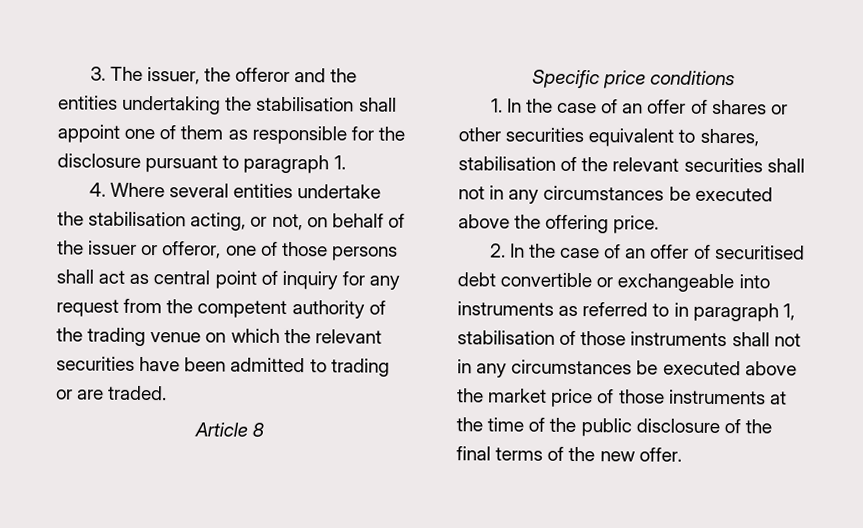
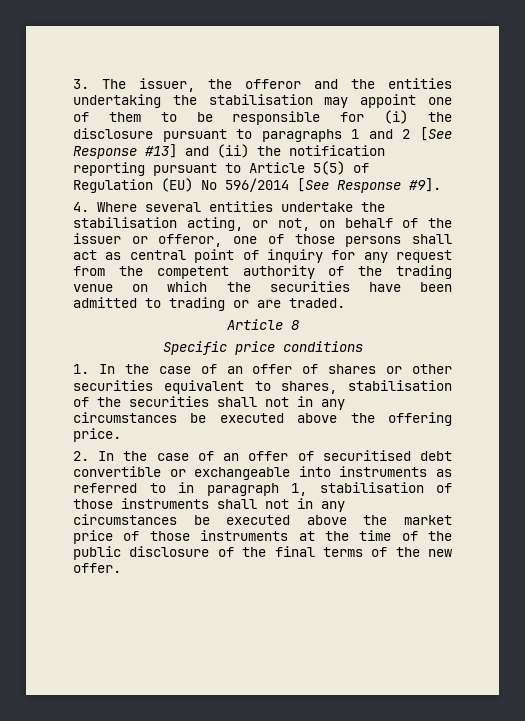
- 3. The issuer, the offeror and the entities undertaking the stabilisation shall appoint one of them as responsible for the disclosure pursuant to paragraph 1.
+ 3. The issuer, the offeror and the entities undertaking the stabilisation may appoint one of them to be responsible for (i) the disclosure pursuant to paragraphs 1 and 2 [See Response #13] and (ii) the notification reporting pursuant to Article 5(5) of Regulation (EU) No 596/2014 [See Response #9].
- 4. Where several entities undertake the stabilisation acting, or not, on behalf of the issuer or offeror, one of those persons shall act as central point of inquiry for any request from the competent authority of the trading venue on which the relevant securities have been admitted to trading or are traded.
+ 4. Where several entities undertake the stabilisation acting, or not, on behalf of the issuer or offeror, one of those persons shall act as central point of inquiry for any request from the competent authority of the trading venue on which the securities have been admitted to trading or are traded.
- 1. In the case of an offer of shares or other securities equivalent to shares, stabilisation of the relevant securities shall not in any circumstances be executed above the offering price.
+ 1. In the case of an offer of shares or other securities equivalent to shares, stabilisation of the securities shall not in any circumstances be executed above the offering price.

